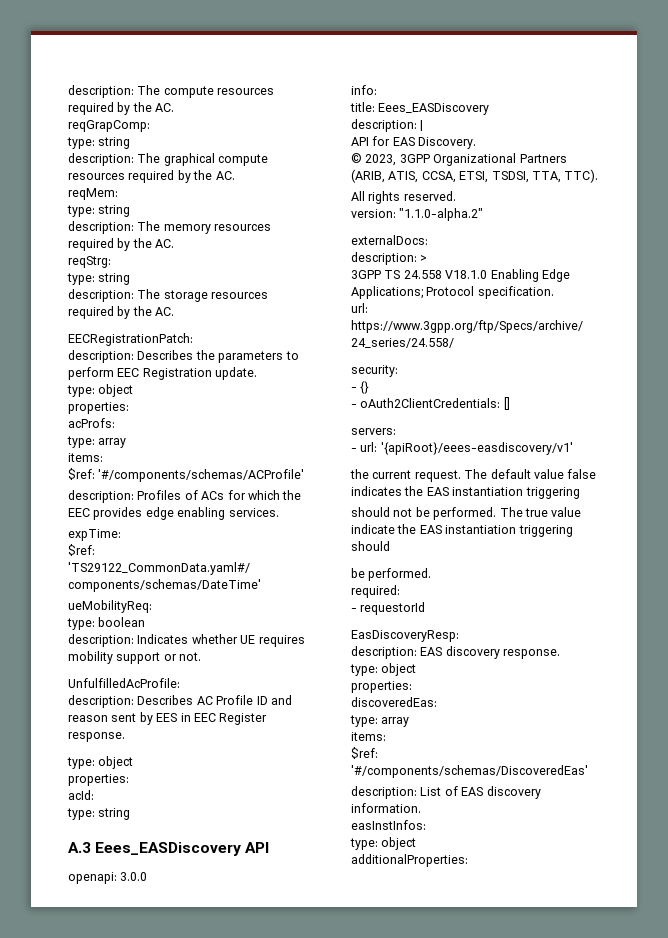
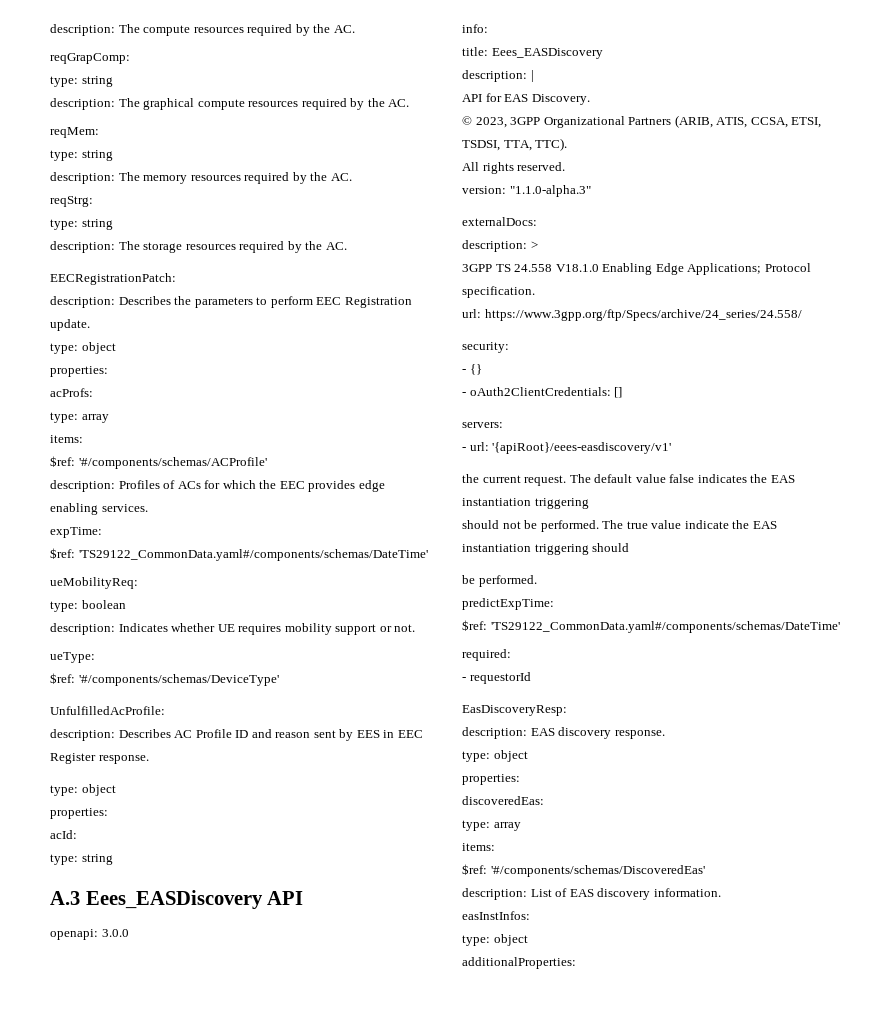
+ ueType:
+ $ref: '#/components/schemas/DeviceType'
- version: "1.1.0-alpha.2"
+ version: "1.1.0-alpha.3"
+ predictExpTime:
+ $ref: 'TS29122_CommonData.yaml#/components/schemas/DateTime'

